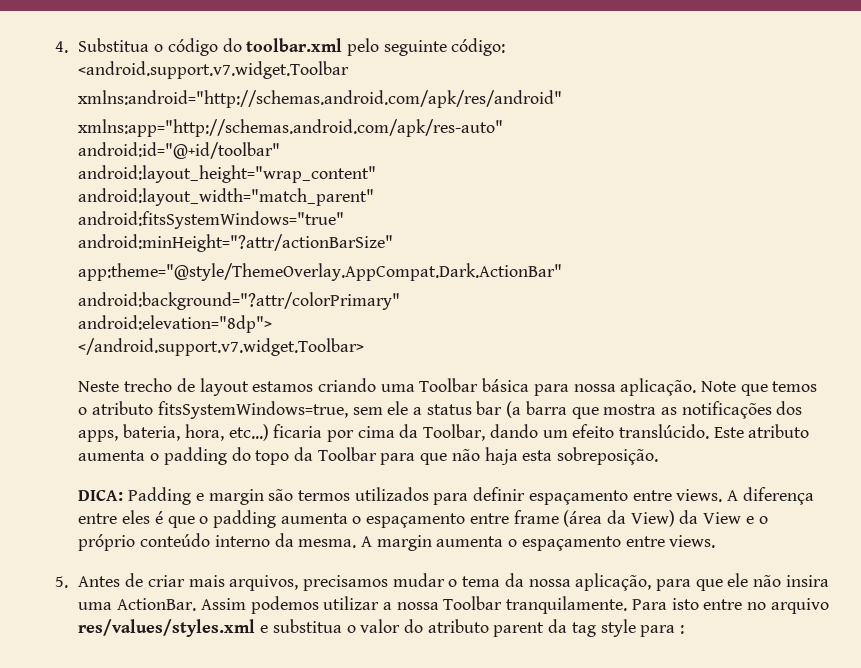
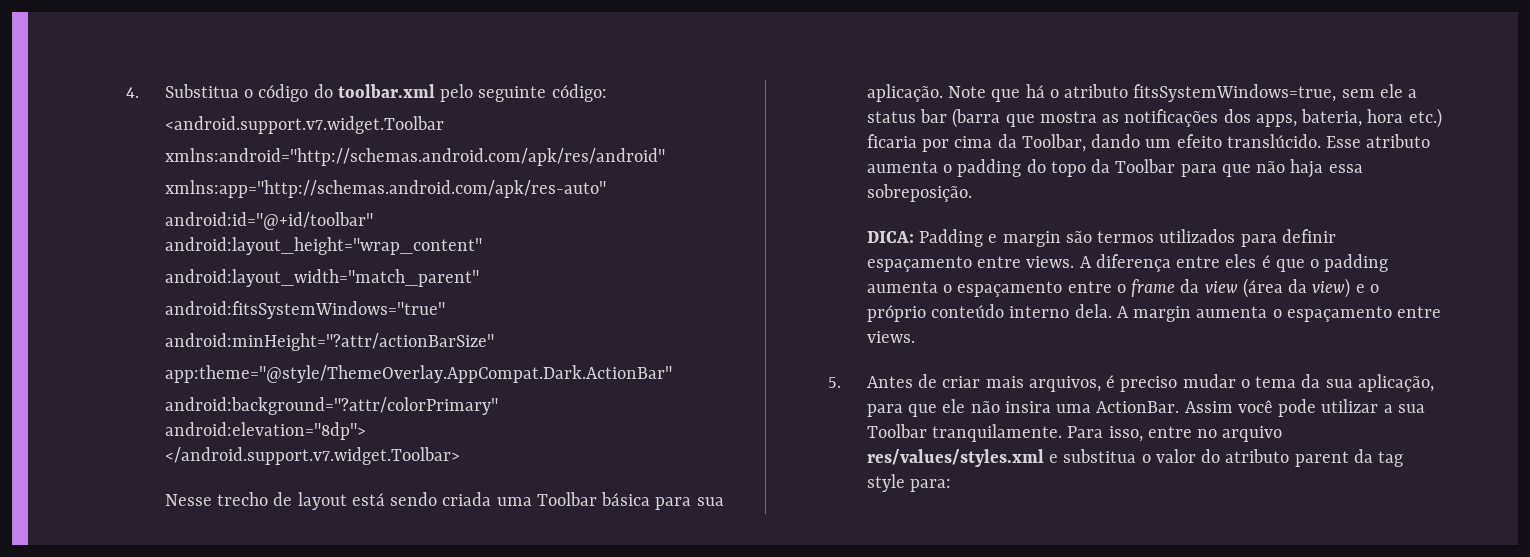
- Neste trecho de layout estamos criando uma Toolbar básica para nossa aplicação.
+ Nesse trecho de layout está sendo criada uma Toolbar básica para sua aplicação.
- Note que temos o atributo fitsSystemWindows=true, sem ele a status bar (a barra que mostra as notificações dos apps, bateria, hora, etc...) ficaria por cima da Toolbar, dando um efeito translúcido.
+ Note que há o atributo fitsSystemWindows=true, sem ele a status bar (barra que mostra as notificações dos apps, bateria, hora etc.) ficaria por cima da Toolbar, dando um efeito translúcido.
- Este atributo aumenta o padding do topo da Toolbar para que não haja esta sobreposição.
+ Esse atributo aumenta o padding do topo da Toolbar para que não haja essa sobreposição.
- A diferença entre eles é que o padding aumenta o espaçamento entre frame (área da View) da View e o próprio conteúdo interno da mesma.
+ A diferença entre eles é que o padding aumenta o espaçamento entre o frame da view (área da view) e o próprio conteúdo interno dela.
- 5. Antes de criar mais arquivos, precisamos mudar o tema da nossa aplicação, para que ele não insira uma ActionBar.
+ 5. Antes de criar mais arquivos, é preciso mudar o tema da sua aplicação, para que ele não insira uma ActionBar.
- Assim podemos utilizar a nossa Toolbar tranquilamente.
+ Assim você pode utilizar a sua Toolbar tranquilamente.
- Para isto entre no arquivo res/values/styles.xml e substitua o valor do atributo parent da tag style para :
+ Para isso, entre no arquivo res/values/styles.xml e substitua o valor do atributo parent da tag style para:

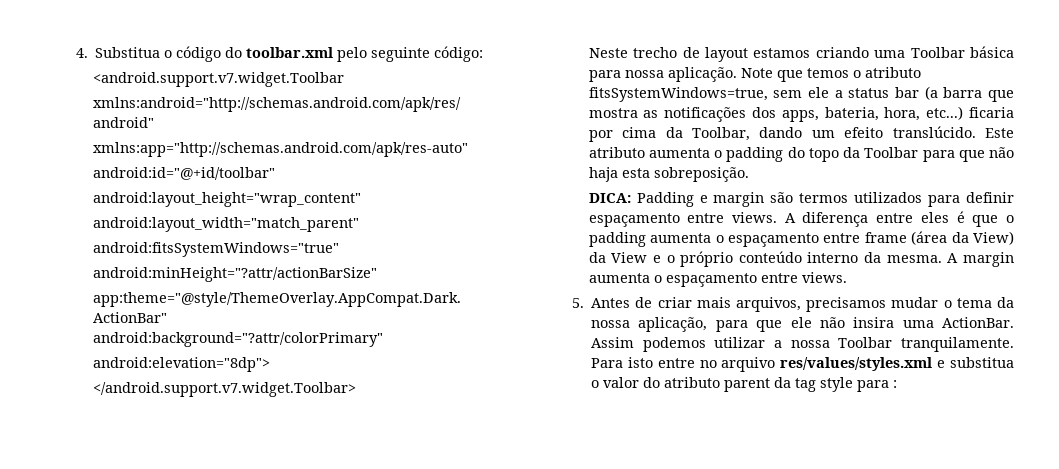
- Nesse trecho de layout está sendo criada uma Toolbar básica para sua aplicação.
+ Neste trecho de layout estamos criando uma Toolbar básica para nossa aplicação.
- Note que há o atributo fitsSystemWindows=true, sem ele a status bar (barra que mostra as notificações dos apps, bateria, hora etc.) ficaria por cima da Toolbar, dando um efeito translúcido.
+ Note que temos o atributo fitsSystemWindows=true, sem ele a status bar (a barra que mostra as notificações dos apps, bateria, hora, etc...) ficaria por cima da Toolbar, dando um efeito translúcido.
- Esse atributo aumenta o padding do topo da Toolbar para que não haja essa sobreposição.
+ Este atributo aumenta o padding do topo da Toolbar para que não haja esta sobreposição.
- A diferença entre eles é que o padding aumenta o espaçamento entre o frame da view (área da view) e o próprio conteúdo interno dela.
+ A diferença entre eles é que o padding aumenta o espaçamento entre frame (área da View) da View e o próprio conteúdo interno da mesma.
- 5. Antes de criar mais arquivos, é preciso mudar o tema da sua aplicação, para que ele não insira uma ActionBar.
+ 5. Antes de criar mais arquivos, precisamos mudar o tema da nossa aplicação, para que ele não insira uma ActionBar.
- Assim você pode utilizar a sua Toolbar tranquilamente.
+ Assim podemos utilizar a nossa Toolbar tranquilamente.
- Para isso, entre no arquivo res/values/styles.xml e substitua o valor do atributo parent da tag style para:
+ Para isto entre no arquivo res/values/styles.xml e substitua o valor do atributo parent da tag style para :

